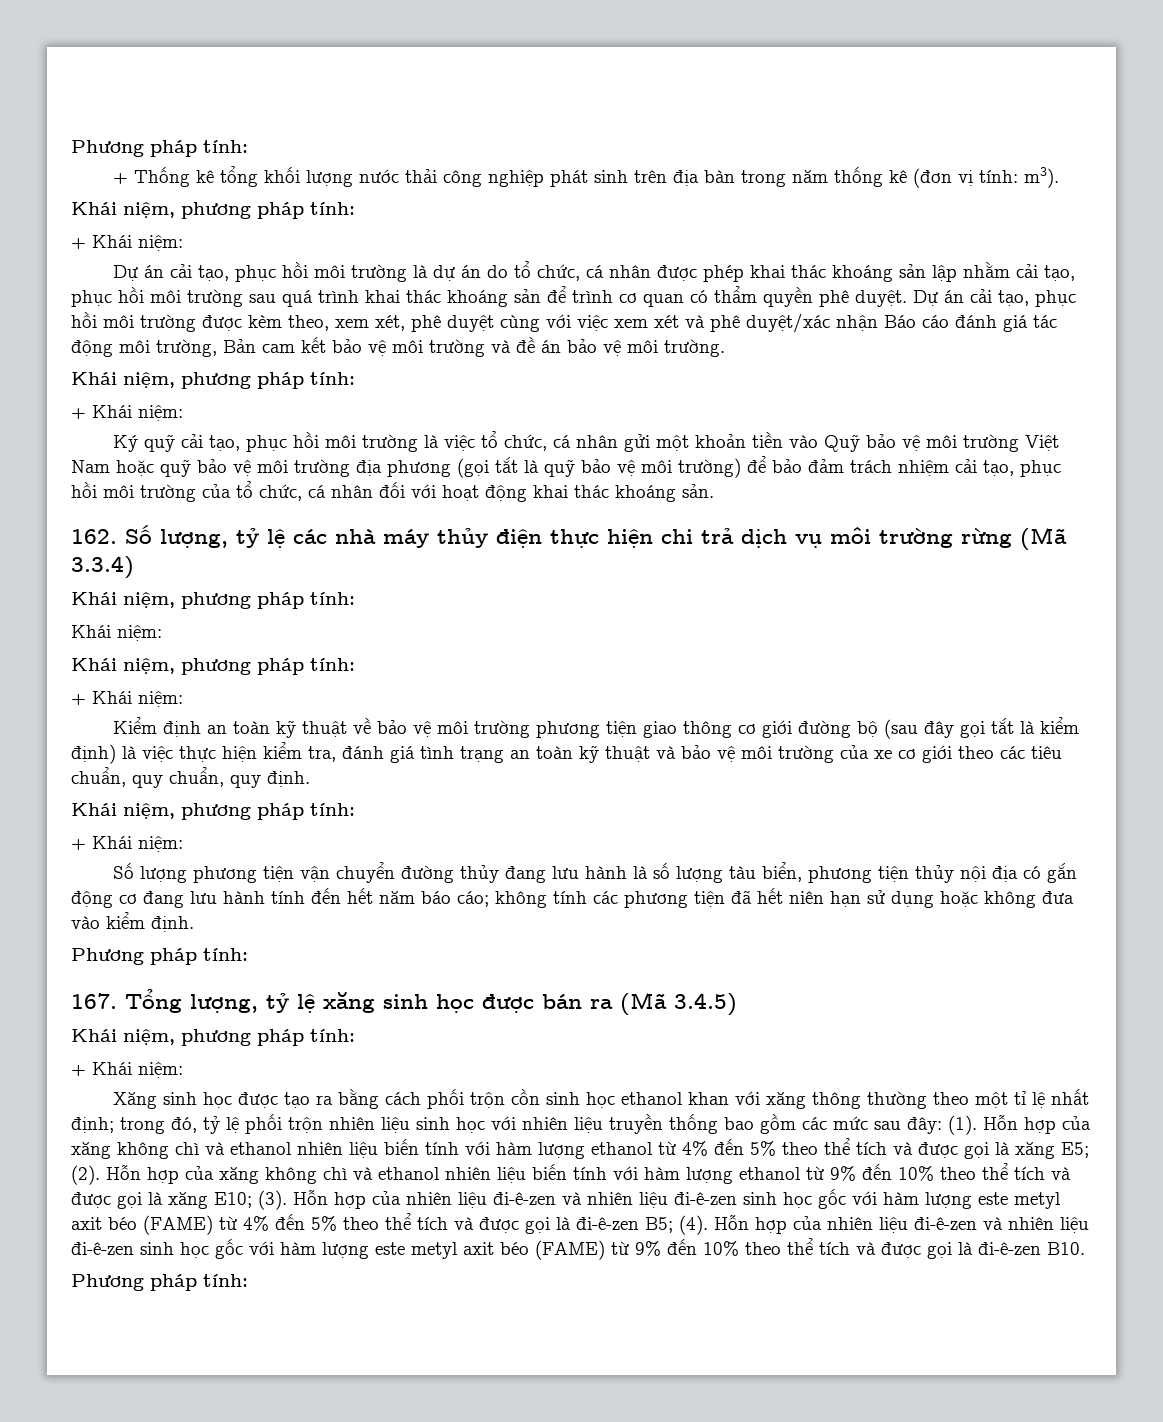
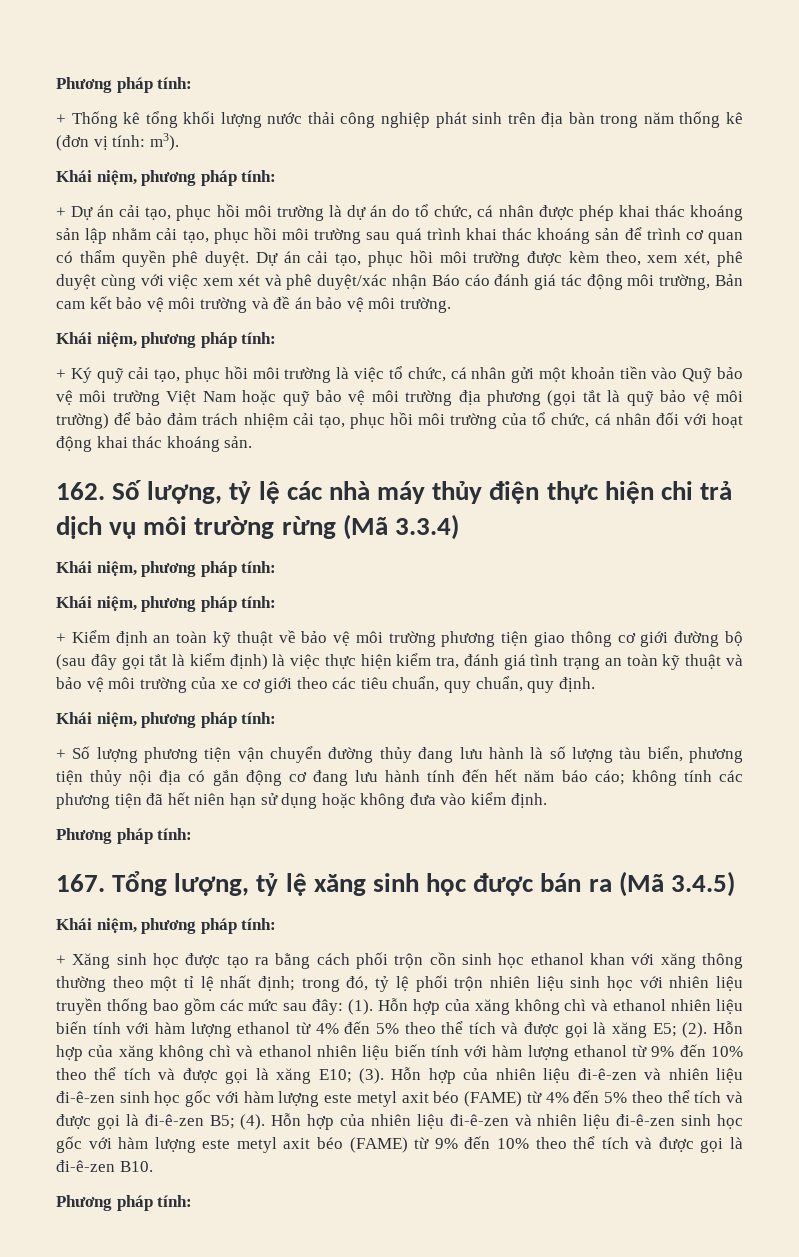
  m3).
  Khái niệm, phương pháp tính:
- + Khái niệm:
- Dự án cải tạo, phục hồi môi trường là dự án do tổ chức, cá nhân được phép khai thác khoáng sản lập nhằm cải tạo, phục hồi môi trường sau quá trình khai thác khoáng sản để trình cơ quan có thẩm quyền phê duyệt.
+ + Dự án cải tạo, phục hồi môi trường là dự án do tổ chức, cá nhân được phép khai thác khoáng sản lập nhằm cải tạo, phục hồi môi trường sau quá trình khai thác khoáng sản để trình cơ quan có thẩm quyền phê duyệt.
  Dự án cải tạo, phục hồi môi trường được kèm theo, xem xét, phê duyệt cùng với việc xem xét và phê duyệt/xác nhận Báo cáo đánh giá tác động môi trường, Bản cam kết bảo vệ môi trường và đề án bảo vệ môi trường.
  Khái niệm, phương pháp tính:
- + Khái niệm:
- Ký quỹ cải tạo, phục hồi môi trường là việc tổ chức, cá nhân gửi một khoản tiền vào Quỹ bảo vệ môi trường Việt Nam hoặc quỹ bảo vệ môi trường địa phương (gọi tắt là quỹ bảo vệ môi trường) để bảo đảm trách nhiệm cải tạo, phục hồi môi trường của tổ chức, cá nhân đối với hoạt động khai thác khoáng sản.
+ + Ký quỹ cải tạo, phục hồi môi trường là việc tổ chức, cá nhân gửi một khoản tiền vào Quỹ bảo vệ môi trường Việt Nam hoặc quỹ bảo vệ môi trường địa phương (gọi tắt là quỹ bảo vệ môi trường) để bảo đảm trách nhiệm cải tạo, phục hồi môi trường của tổ chức, cá nhân đối với hoạt động khai thác khoáng sản.
  162. Số lượng, tỷ lệ các nhà máy thủy điện thực hiện chi trả dịch vụ môi trường rừng (Mã 3.3.4)
  Khái niệm, phương pháp tính:
- Khái niệm:
  Khái niệm, phương pháp tính:
- + Khái niệm:
- Kiểm định an toàn kỹ thuật về bảo vệ môi trường phương tiện giao thông cơ giới đường bộ (sau đây gọi tắt là kiểm định) là việc thực hiện kiểm tra, đánh giá tình trạng an toàn kỹ thuật và bảo vệ môi trường của xe cơ giới theo các tiêu chuẩn, quy chuẩn, quy định.
+ + Kiểm định an toàn kỹ thuật về bảo vệ môi trường phương tiện giao thông cơ giới đường bộ (sau đây gọi tắt là kiểm định) là việc thực hiện kiểm tra, đánh giá tình trạng an toàn kỹ thuật và bảo vệ môi trường của xe cơ giới theo các tiêu chuẩn, quy chuẩn, quy định.
  Khái niệm, phương pháp tính:
- + Khái niệm:
- Số lượng phương tiện vận chuyển đường thủy đang lưu hành là số lượng tàu biển, phương tiện thủy nội địa có gắn động cơ đang lưu hành tính đến hết năm báo cáo;
+ + Số lượng phương tiện vận chuyển đường thủy đang lưu hành là số lượng tàu biển, phương tiện thủy nội địa có gắn động cơ đang lưu hành tính đến hết năm báo cáo;
  167. Tổng lượng, tỷ lệ xăng sinh học được bán ra (Mã 3.4.5)
  Khái niệm, phương pháp tính:
- + Khái niệm:
- Xăng sinh học được tạo ra bằng cách phối trộn cồn sinh học ethanol khan với xăng thông thường theo một tỉ lệ nhất định;
+ + Xăng sinh học được tạo ra bằng cách phối trộn cồn sinh học ethanol khan với xăng thông thường theo một tỉ lệ nhất định;

